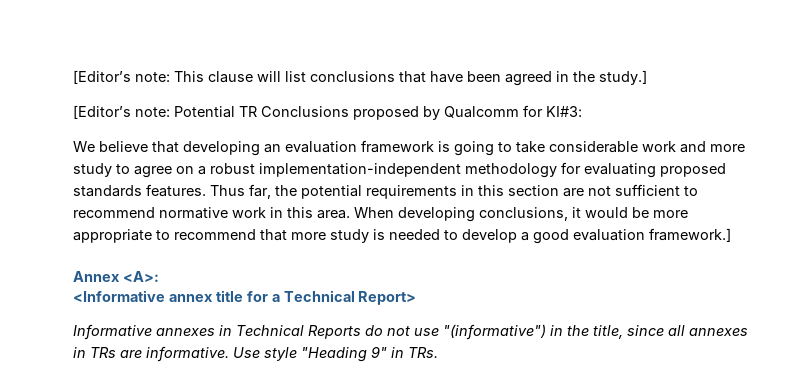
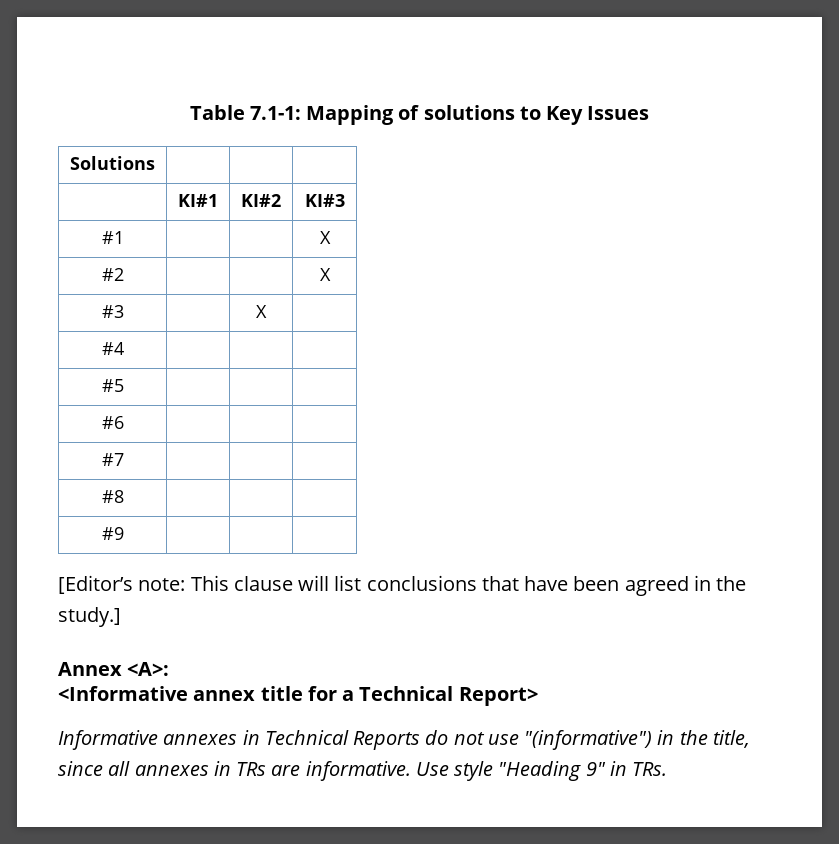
+ Table 7.1-1: Mapping of solutions to Key Issues
+ Solutions | | |
+ | KI#1 | KI#2 | KI#3
+ #1 | | | X
+ #2 | | | X
+ #3 | | X |
+ #4 | | |
+ #5 | | |
+ #6 | | |
+ #7 | | |
+ #8 | | |
+ #9 | | |
- [Editor’s note: Potential TR Conclusions proposed by Qualcomm for KI#3:
- We believe that developing an evaluation framework is going to take considerable work and more study to agree on a robust implementation-independent methodology for evaluating proposed standards features. Thus far, the potential requirements in this section are not sufficient to recommend normative work in this area. When developing conclusions, it would be more appropriate to recommend that more study is needed to develop a good evaluation framework.]

